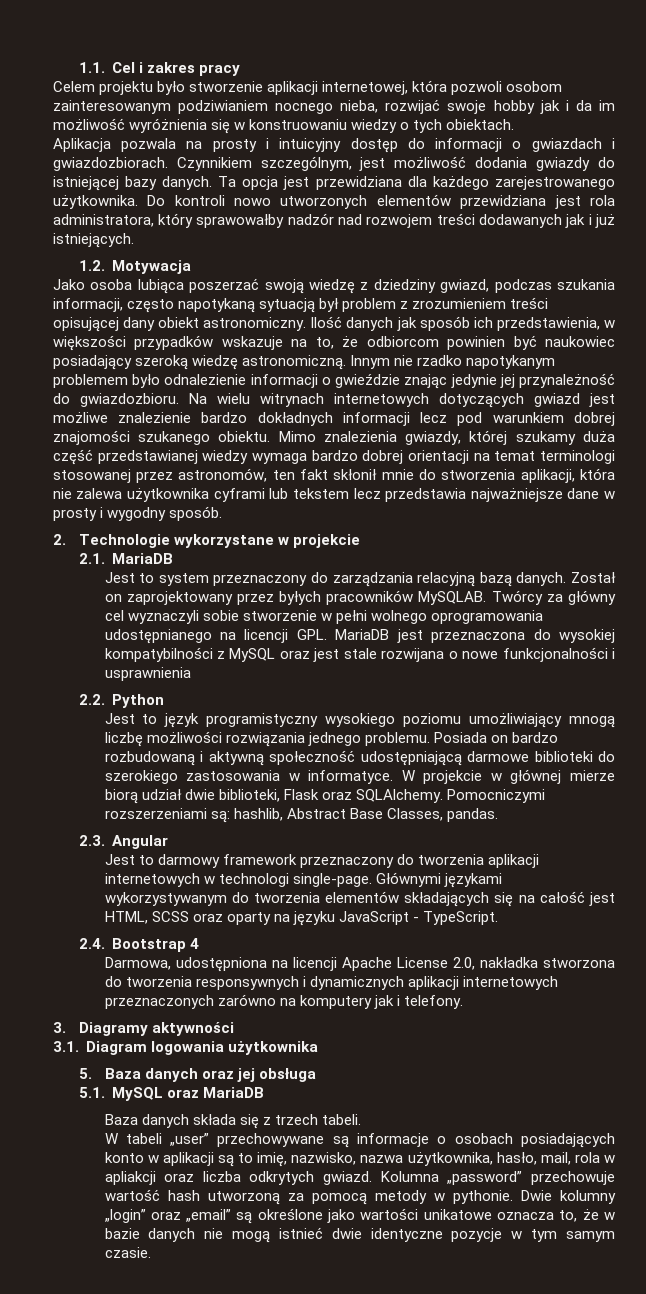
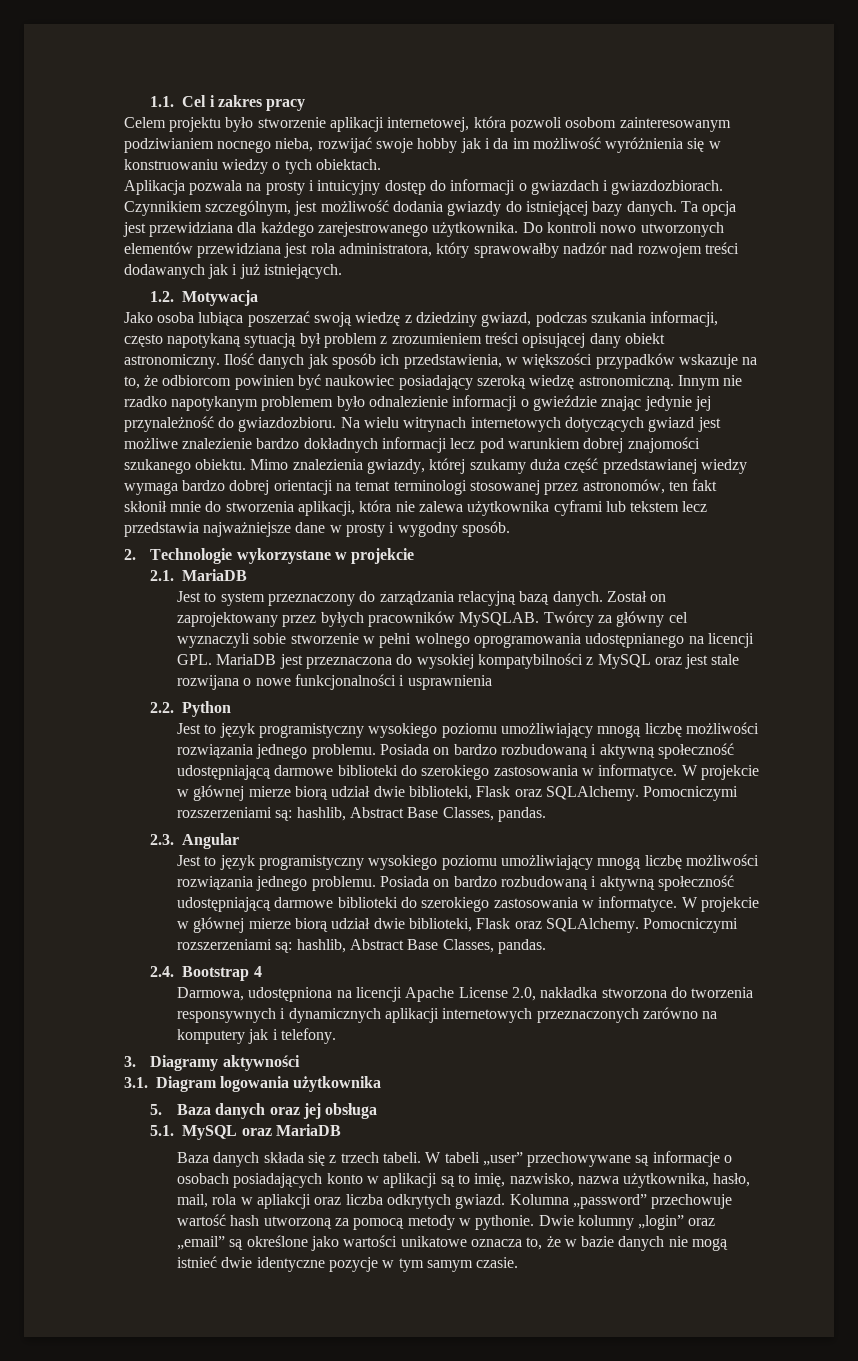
  2.3. Angular
- Jest to darmowy framework przeznaczony do tworzenia aplikacji internetowych w technologi single-page. Głównymi językami wykorzystywanym do tworzenia elementów składających się na całość jest HTML, SCSS oraz oparty na języku JavaScript - TypeScript.
+ Jest to język programistyczny wysokiego poziomu umożliwiający mnogą liczbę możliwości rozwiązania jednego problemu. Posiada on bardzo rozbudowaną i aktywną społeczność udostępniającą darmowe biblioteki do szerokiego zastosowania w informatyce. W projekcie w głównej mierze biorą udział dwie biblioteki, Flask oraz SQLAlchemy. Pomocniczymi rozszerzeniami są: hashlib, Abstract Base Classes, pandas.
- Baza danych składa się z trzech tabeli.
- W tabeli „user” przechowywane są informacje o osobach posiadających konto w aplikacji są to imię, nazwisko, nazwa użytkownika, hasło, mail, rola w apliakcji oraz liczba odkrytych gwiazd.
+ Baza danych składa się z trzech tabeli. W tabeli „user” przechowywane są informacje o osobach posiadających konto w aplikacji są to imię, nazwisko, nazwa użytkownika, hasło, mail, rola w apliakcji oraz liczba odkrytych gwiazd.

